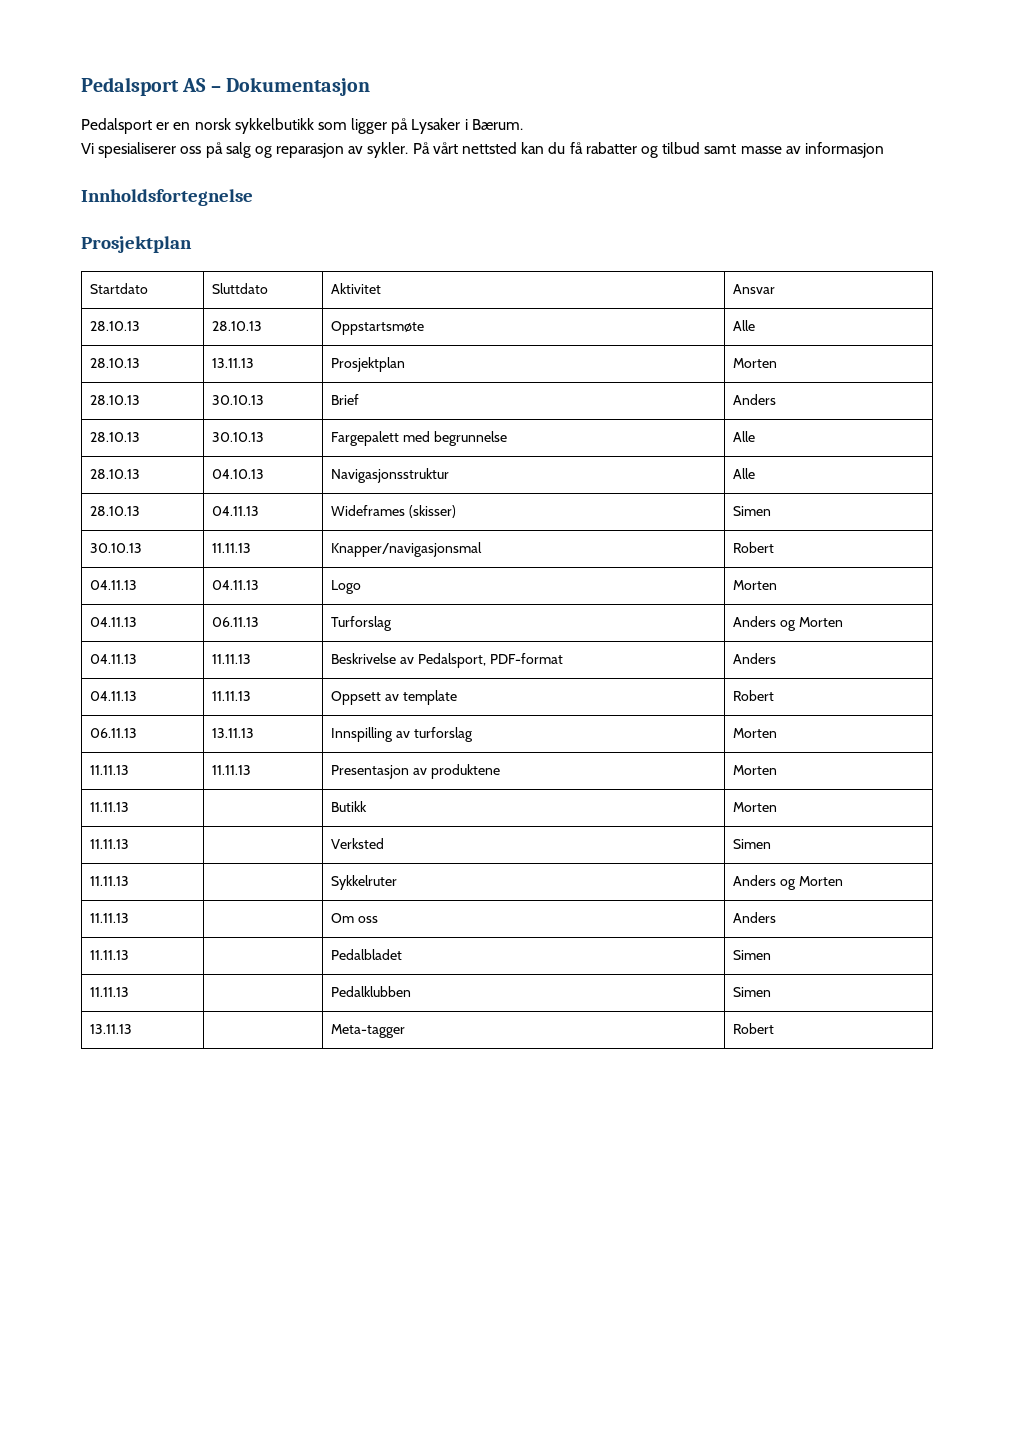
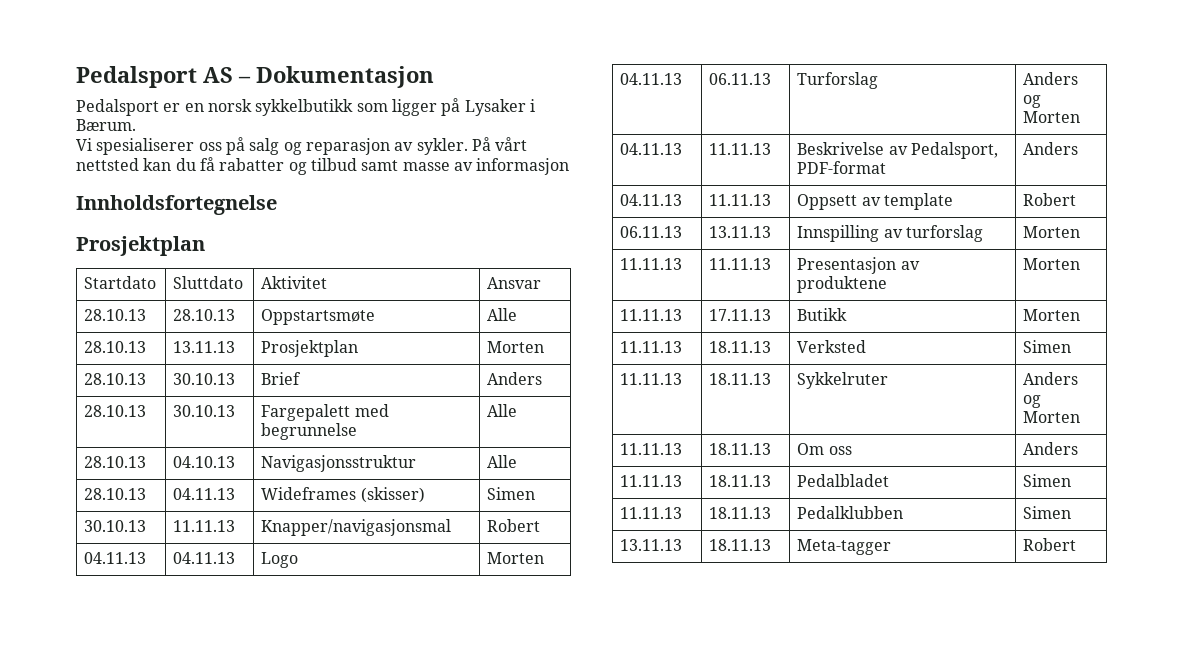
- 11.11.13 | | Butikk | Morten
+ 11.11.13 | 17.11.13 | Butikk | Morten
- 11.11.13 | | Verksted | Simen
+ 11.11.13 | 18.11.13 | Verksted | Simen
- 11.11.13 | | Sykkelruter | Anders og Morten
+ 11.11.13 | 18.11.13 | Sykkelruter | Anders og Morten
- 11.11.13 | | Om oss | Anders
+ 11.11.13 | 18.11.13 | Om oss | Anders
- 11.11.13 | | Pedalbladet | Simen
+ 11.11.13 | 18.11.13 | Pedalbladet | Simen
- 11.11.13 | | Pedalklubben | Simen
+ 11.11.13 | 18.11.13 | Pedalklubben | Simen
- 13.11.13 | | Meta-tagger | Robert
+ 13.11.13 | 18.11.13 | Meta-tagger | Robert

